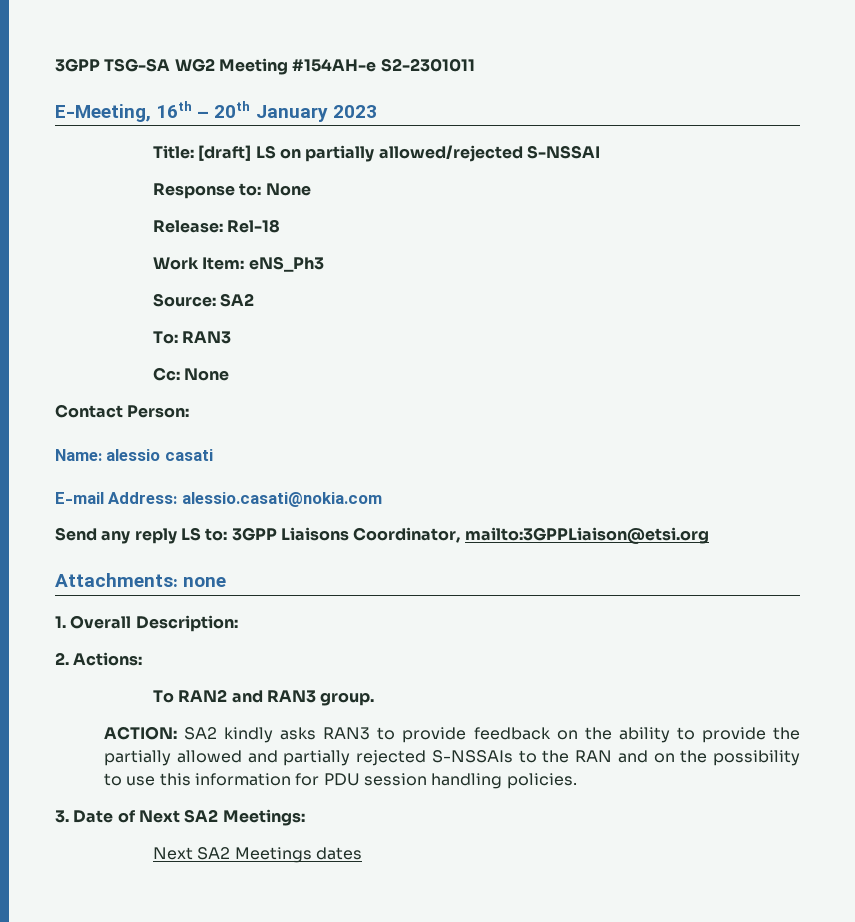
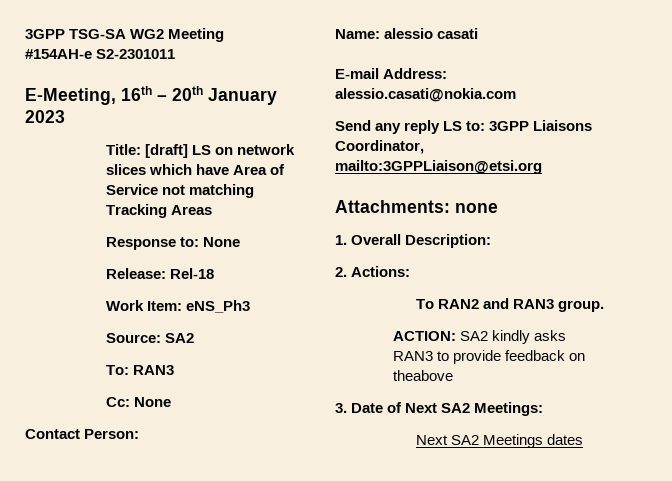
- Title: [draft] LS on partially allowed/rejected S-NSSAI
+ Title: [draft] LS on network slices which have Area of Service not matching Tracking Areas
- ACTION: SA2 kindly asks RAN3 to provide feedback on the ability to provide the partially allowed and partially rejected S-NSSAIs to the RAN and on the possibility to use this information for PDU session handling policies.
+ ACTION: SA2 kindly asks RAN3 to provide feedback on theabove

